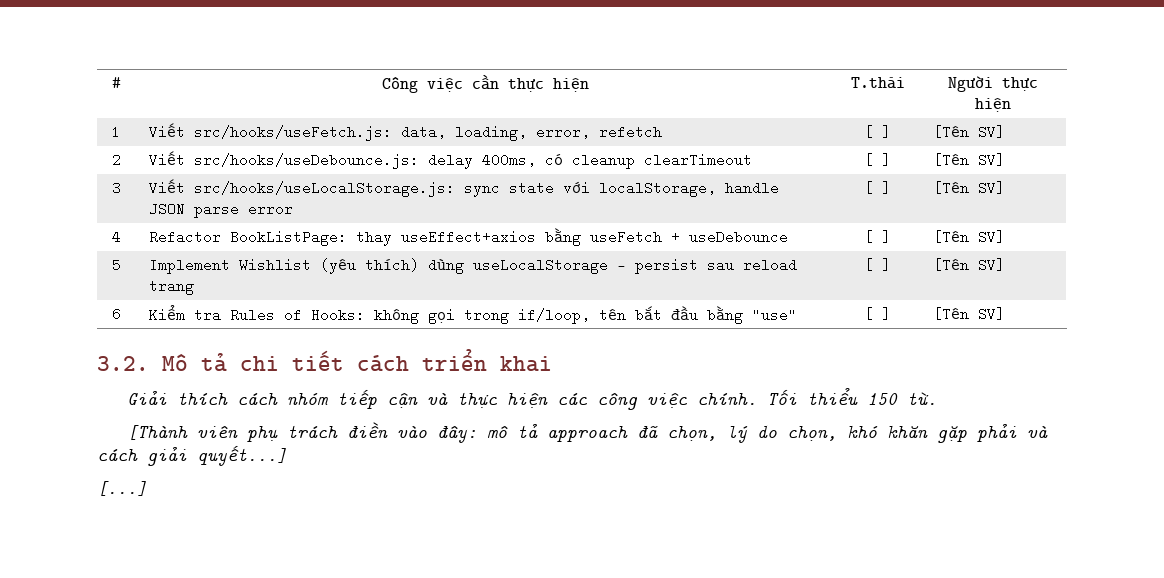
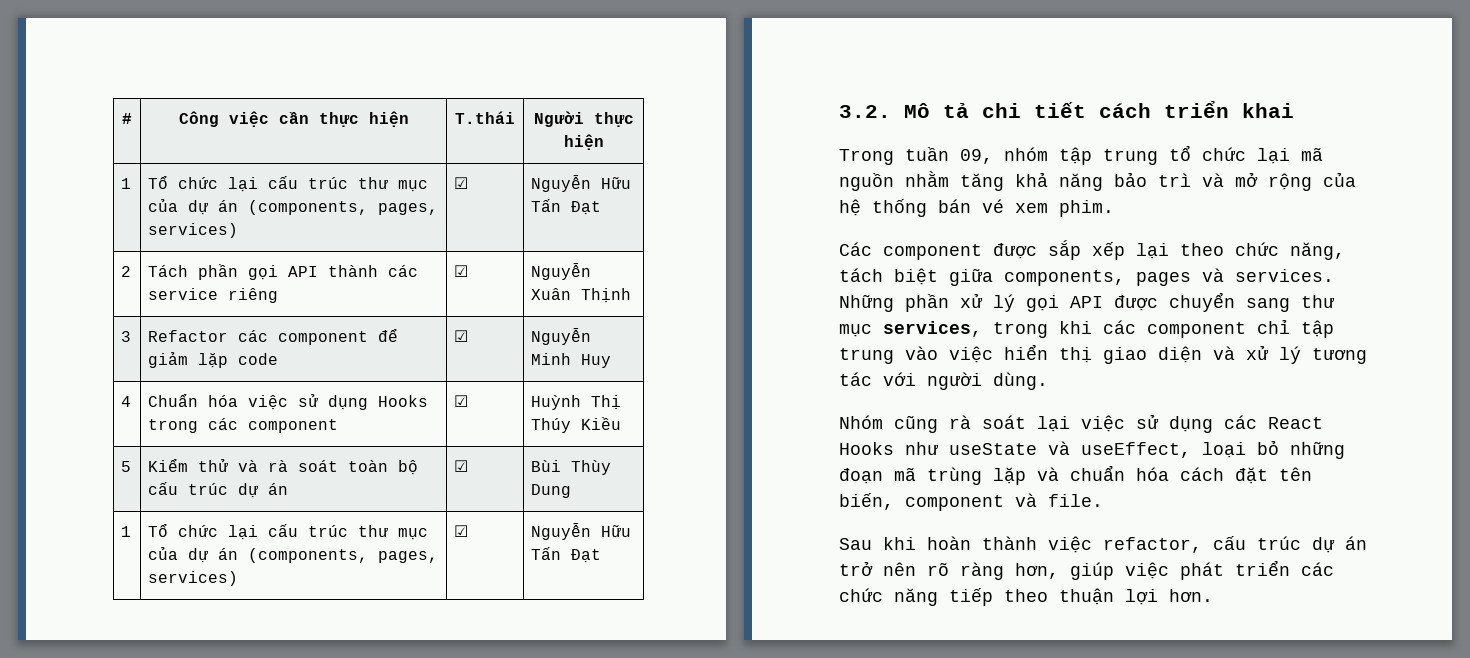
  # | Công việc cần thực hiện | T.thái | Người thực hiện
- 1 | Viết src/hooks/useFetch.js: data, loading, error, refetch | [ ] | [Tên SV]
- 2 | Viết src/hooks/useDebounce.js: delay 400ms, có cleanup clearTimeout | [ ] | [Tên SV]
- 3 | Viết src/hooks/useLocalStorage.js: sync state với localStorage, handle JSON parse error | [ ] | [Tên SV]
- 4 | Refactor BookListPage: thay useEffect+axios bằng useFetch + useDebounce | [ ] | [Tên SV]
- 5 | Implement Wishlist (yêu thích) dùng useLocalStorage — persist sau reload trang | [ ] | [Tên SV]
- 6 | Kiểm tra Rules of Hooks: không gọi trong if/loop, tên bắt đầu bằng "use" | [ ] | [Tên SV]
+ 1 | Tổ chức lại cấu trúc thư mục của dự án (components, pages, services) | ☑ | Nguyễn Hữu Tấn Đạt
+ 2 | Tách phần gọi API thành các service riêng | ☑ | Nguyễn Xuân Thịnh
+ 3 | Refactor các component để giảm lặp code | ☑ | Nguyễn Minh Huy
+ 4 | Chuẩn hóa việc sử dụng Hooks trong các component | ☑ | Huỳnh Thị Thúy Kiều
+ 5 | Kiểm thử và rà soát toàn bộ cấu trúc dự án | ☑ | Bùi Thùy Dung
+ 1 | Tổ chức lại cấu trúc thư mục của dự án (components, pages, services) | ☑ | Nguyễn Hữu Tấn Đạt
- Giải thích cách nhóm tiếp cận và thực hiện các công việc chính. Tối thiểu 150 từ.
- [Thành viên phụ trách điền vào đây: mô tả approach đã chọn, lý do chọn, khó khăn gặp phải và cách giải quyết...]
- [...]
+ Trong tuần 09, nhóm tập trung tổ chức lại mã nguồn nhằm tăng khả năng bảo trì và mở rộng của hệ thống bán vé xem phim.
+ Các component được sắp xếp lại theo chức năng, tách biệt giữa components, pages và services. Những phần xử lý gọi API được chuyển sang thư mục services, trong khi các component chỉ tập trung vào việc hiển thị giao diện và xử lý tương tác với người dùng.
+ Nhóm cũng rà soát lại việc sử dụng các React Hooks như useState và useEffect, loại bỏ những đoạn mã trùng lặp và chuẩn hóa cách đặt tên biến, component và file.
+ Sau khi hoàn thành việc refactor, cấu trúc dự án trở nên rõ ràng hơn, giúp việc phát triển các chức năng tiếp theo thuận lợi hơn.

